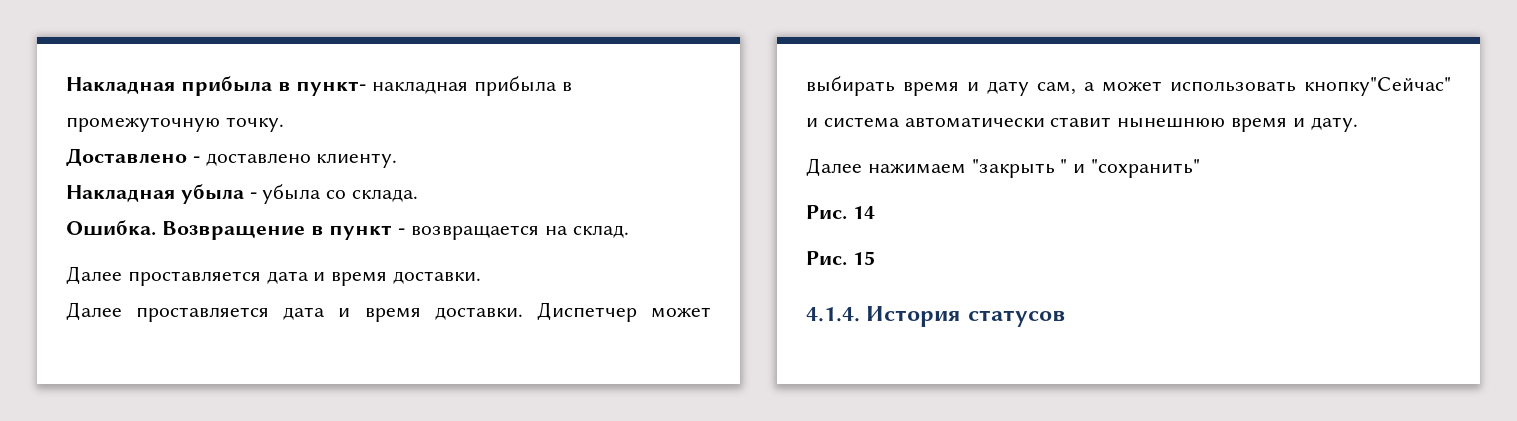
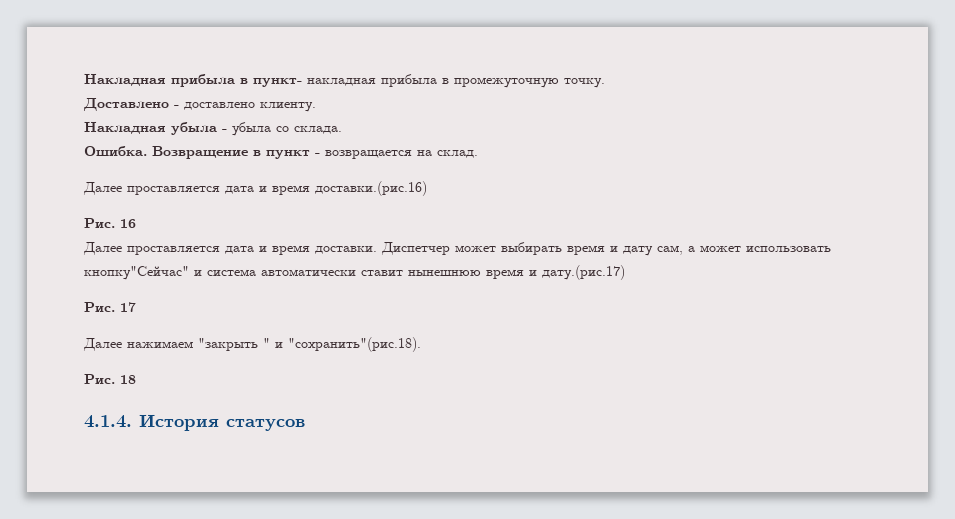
  Возвращение в пункт - возвращается на склад.
- Далее проставляется дата и время доставки.
+ Далее проставляется дата и время доставки.(рис.16)
+ Рис. 16
- Диспетчер может выбирать время и дату сам, а может использовать кнопку"Сейчас" и система автоматически ставит нынешнюю время и дату.
+ Диспетчер может выбирать время и дату сам, а может использовать кнопку"Сейчас" и система автоматически ставит нынешнюю время и дату.(рис.17)
+ Рис. 17
- Далее нажимаем "закрыть " и "сохранить"
- Рис. 14
- Рис. 15
+ Далее нажимаем "закрыть " и "сохранить"(рис.18).
+ Рис. 18

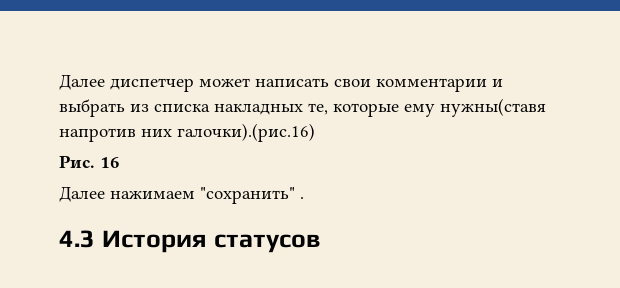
- Накладная прибыла в пункт- накладная прибыла в промежуточную точку.
- Доставлено - доставлено клиенту.
- Накладная убыла - убыла со склада.
- Ошибка. Возвращение в пункт - возвращается на склад.
- Далее проставляется дата и время доставки.(рис.16)
+ Далее диспетчер может написать свои комментарии и выбрать из списка накладных те, которые ему нужны(ставя напротив них галочки).(рис.16)
  Рис. 16
- Далее проставляется дата и время доставки. Диспетчер может выбирать время и дату сам, а может использовать кнопку"Сейчас" и система автоматически ставит нынешнюю время и дату.(рис.17)
- Рис. 17
- Далее нажимаем "закрыть " и "сохранить"(рис.18).
- Рис. 18
- 4.1.4. История статусов
+ Далее нажимаем "сохранить" .
+ 4.3 История статусов

